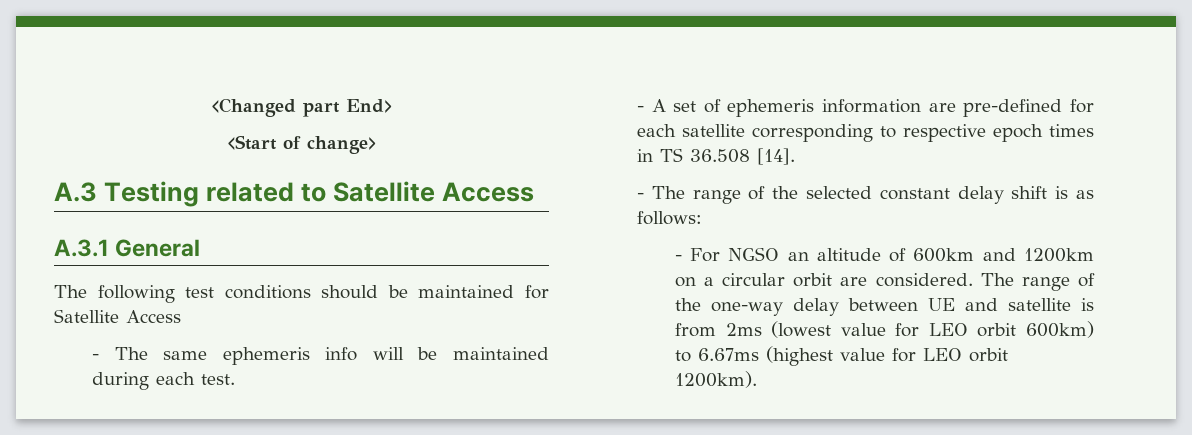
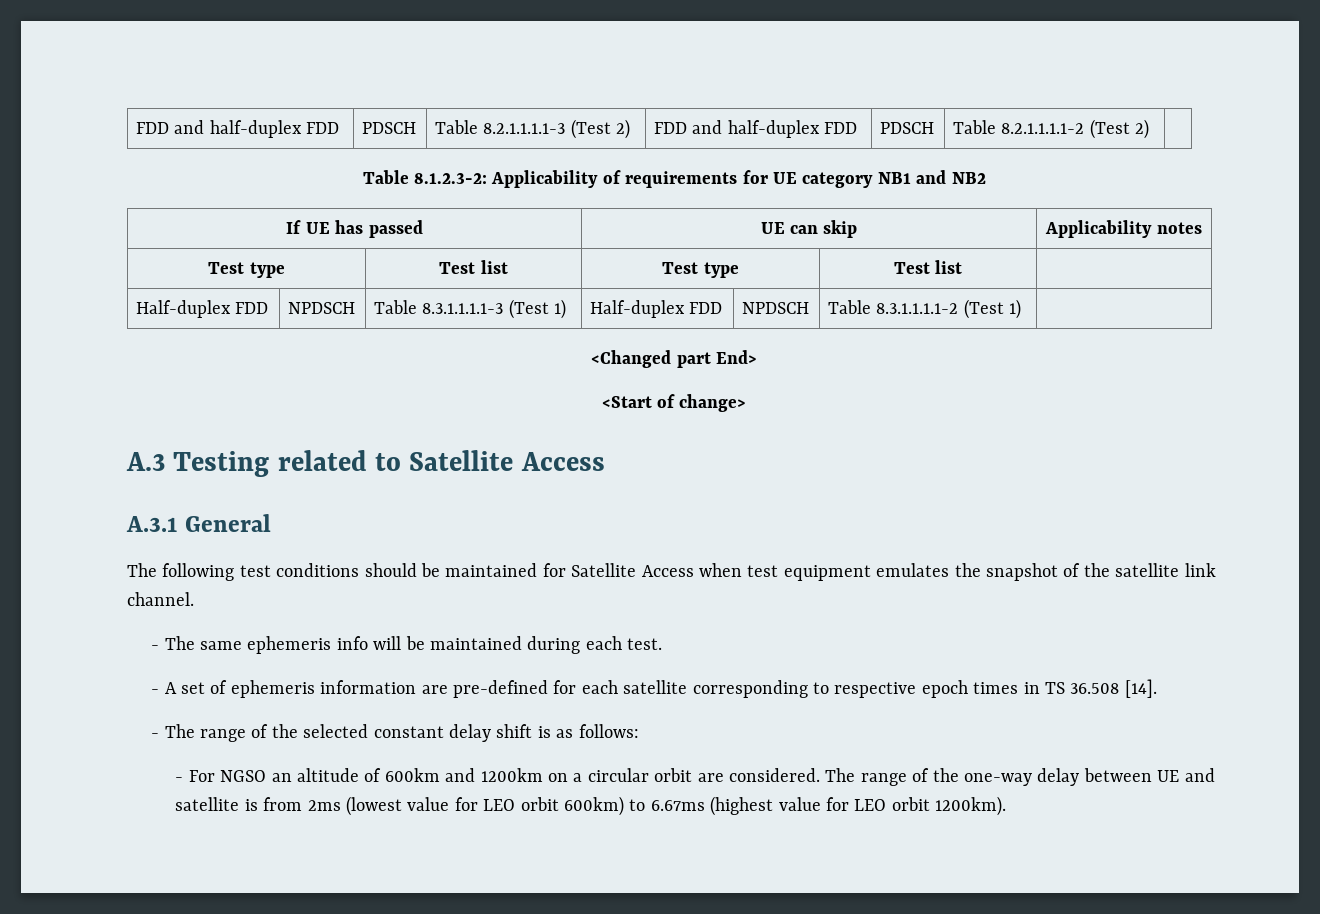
+ FDD and half-duplex FDD | PDSCH | Table 8.2.1.1.1.1-3 (Test 2) | FDD and half-duplex FDD | PDSCH | Table 8.2.1.1.1.1-2 (Test 2) |
+ Table 8.1.2.3-2: Applicability of requirements for UE category NB1 and NB2
+ If UE has passed | UE can skip | Applicability notes
+ Test type | Test list | Test type | Test list |
+ Half-duplex FDD | NPDSCH | Table 8.3.1.1.1.1-3 (Test 1) | Half-duplex FDD | NPDSCH | Table 8.3.1.1.1.1-2 (Test 1) |
- The following test conditions should be maintained for Satellite Access
+ The following test conditions should be maintained for Satellite Access when test equipment emulates the snapshot of the satellite link channel.

